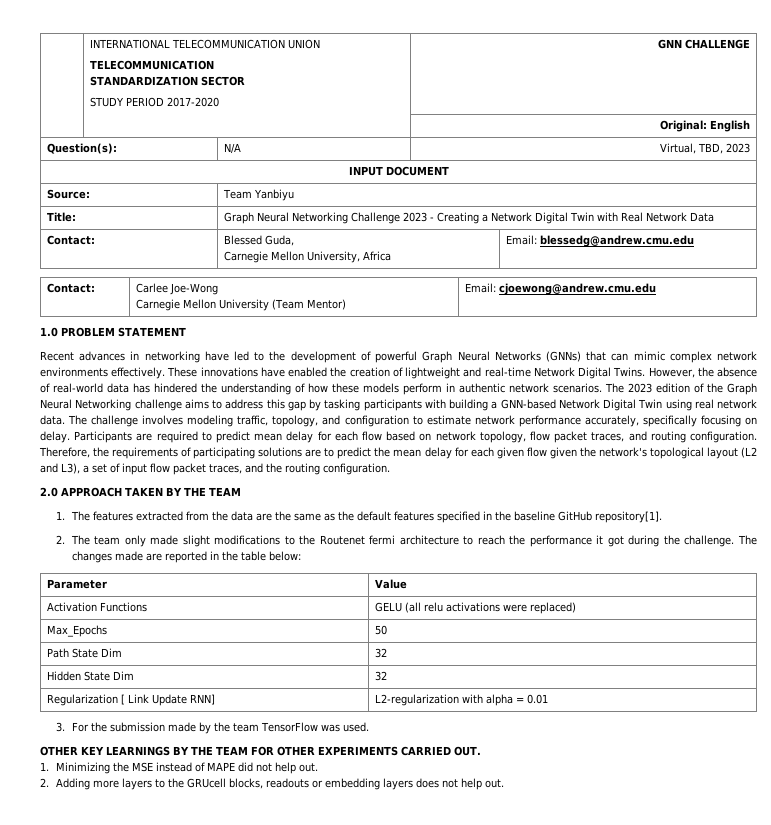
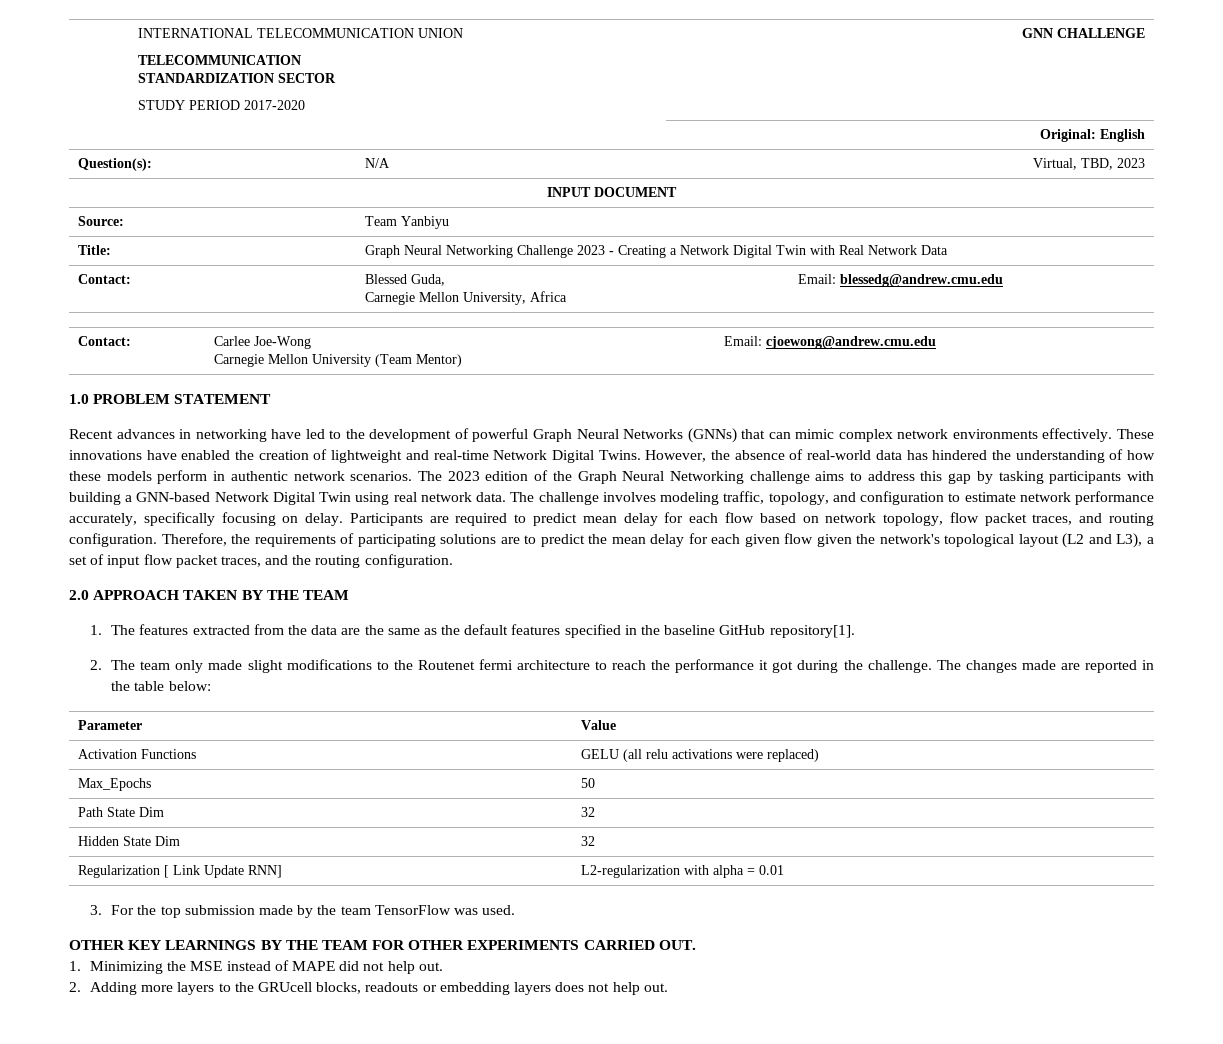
- 3. For the submission made by the team TensorFlow was used.
+ 3. For the top submission made by the team TensorFlow was used.

